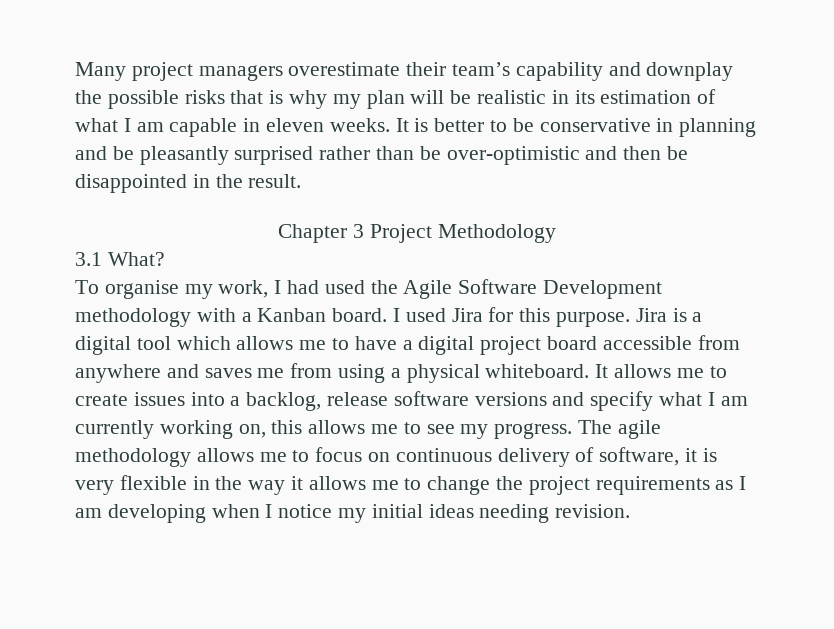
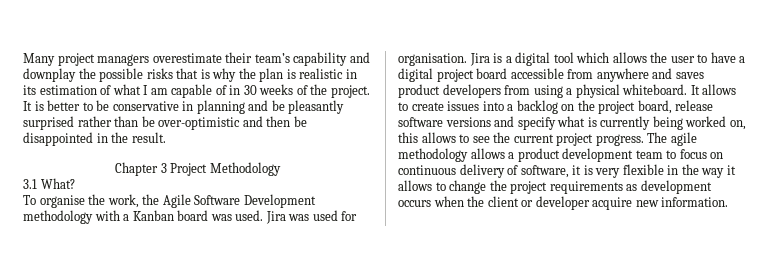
- Many project managers overestimate their team’s capability and downplay the possible risks that is why my plan will be realistic in its estimation of what I am capable in eleven weeks.
+ Many project managers overestimate their team’s capability and downplay the possible risks that is why the plan is realistic in its estimation of what I am capable of in 30 weeks of the project.
- To organise my work, I had used the Agile Software Development methodology with a Kanban board. I used Jira for this purpose.
+ To organise the work, the Agile Software Development methodology with a Kanban board was used. Jira was used for organisation.
- Jira is a digital tool which allows me to have a digital project board accessible from anywhere and saves me from using a physical whiteboard.
+ Jira is a digital tool which allows the user to have a digital project board accessible from anywhere and saves product developers from using a physical whiteboard.
- It allows me to create issues into a backlog, release software versions and specify what I am currently working on, this allows me to see my progress.
+ It allows to create issues into a backlog on the project board, release software versions and specify what is currently being worked on, this allows to see the current project progress.
- The agile methodology allows me to focus on continuous delivery of software, it is very flexible in the way it allows me to change the project requirements as I am developing when I notice my initial ideas needing revision.
+ The agile methodology allows a product development team to focus on continuous delivery of software, it is very flexible in the way it allows to change the project requirements as development occurs when the client or developer acquire new information.

